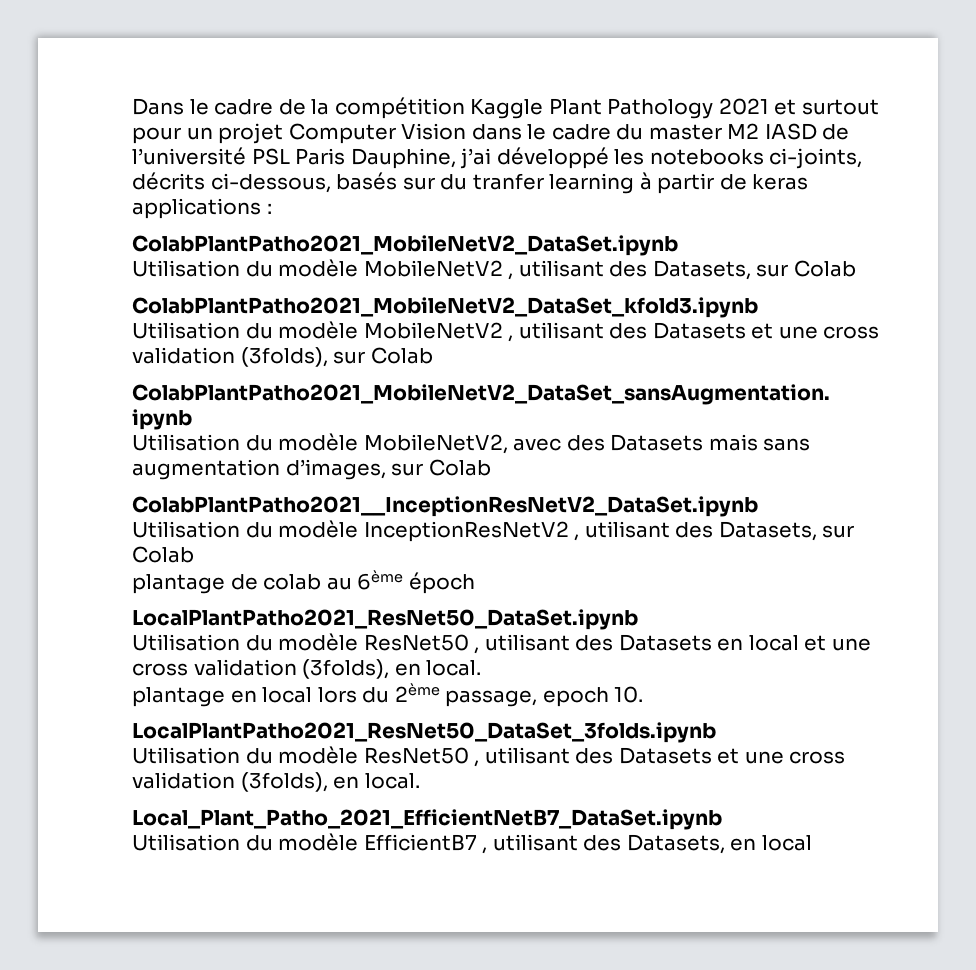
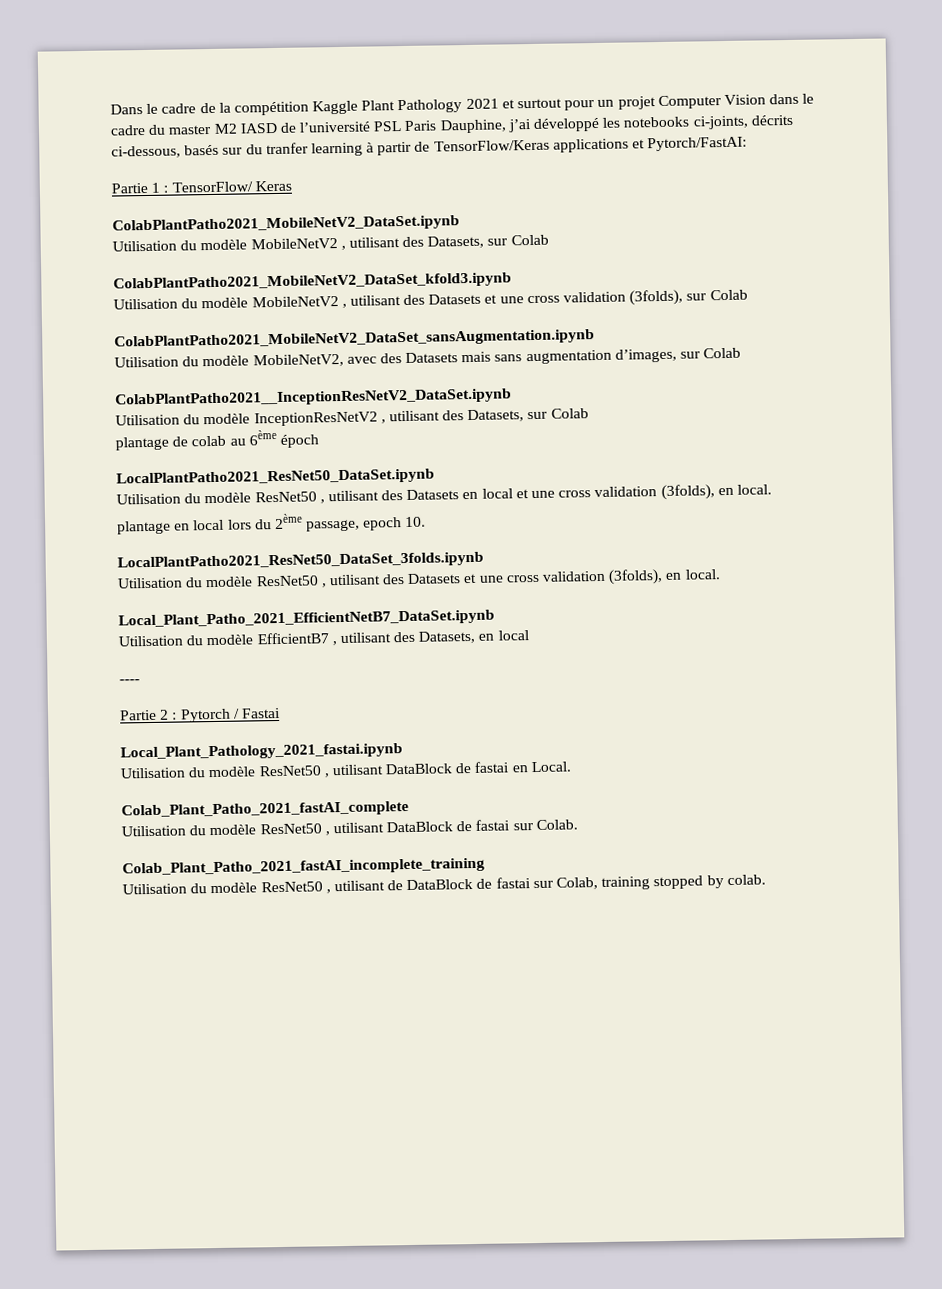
- Dans le cadre de la compétition Kaggle Plant Pathology 2021 et surtout pour un projet Computer Vision dans le cadre du master M2 IASD de l’université PSL Paris Dauphine, j’ai développé les notebooks ci-joints, décrits ci-dessous, basés sur du tranfer learning à partir de keras applications :
+ Dans le cadre de la compétition Kaggle Plant Pathology 2021 et surtout pour un projet Computer Vision dans le cadre du master M2 IASD de l’université PSL Paris Dauphine, j’ai développé les notebooks ci-joints, décrits ci-dessous, basés sur du tranfer learning à partir de TensorFlow/Keras applications et Pytorch/FastAI:
+ Partie 1 : TensorFlow/ Keras
+ ----
+ Partie 2 : Pytorch / Fastai
+ Local_Plant_Pathology_2021_fastai.ipynb
+ Utilisation du modèle ResNet50 , utilisant DataBlock de fastai en Local.
+ Colab_Plant_Patho_2021_fastAI_complete
+ Utilisation du modèle ResNet50 , utilisant DataBlock de fastai sur Colab.
+ Colab_Plant_Patho_2021_fastAI_incomplete_training
+ Utilisation du modèle ResNet50 , utilisant de DataBlock de fastai sur Colab, training stopped by colab.

